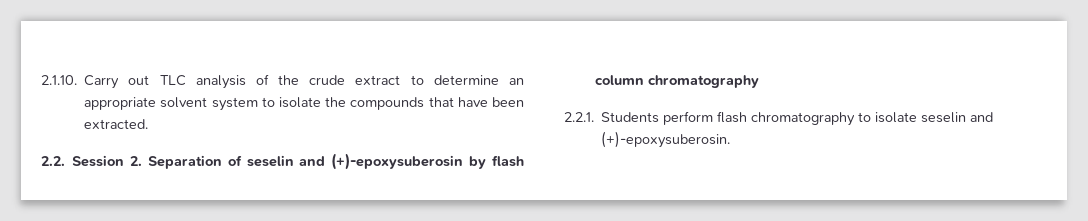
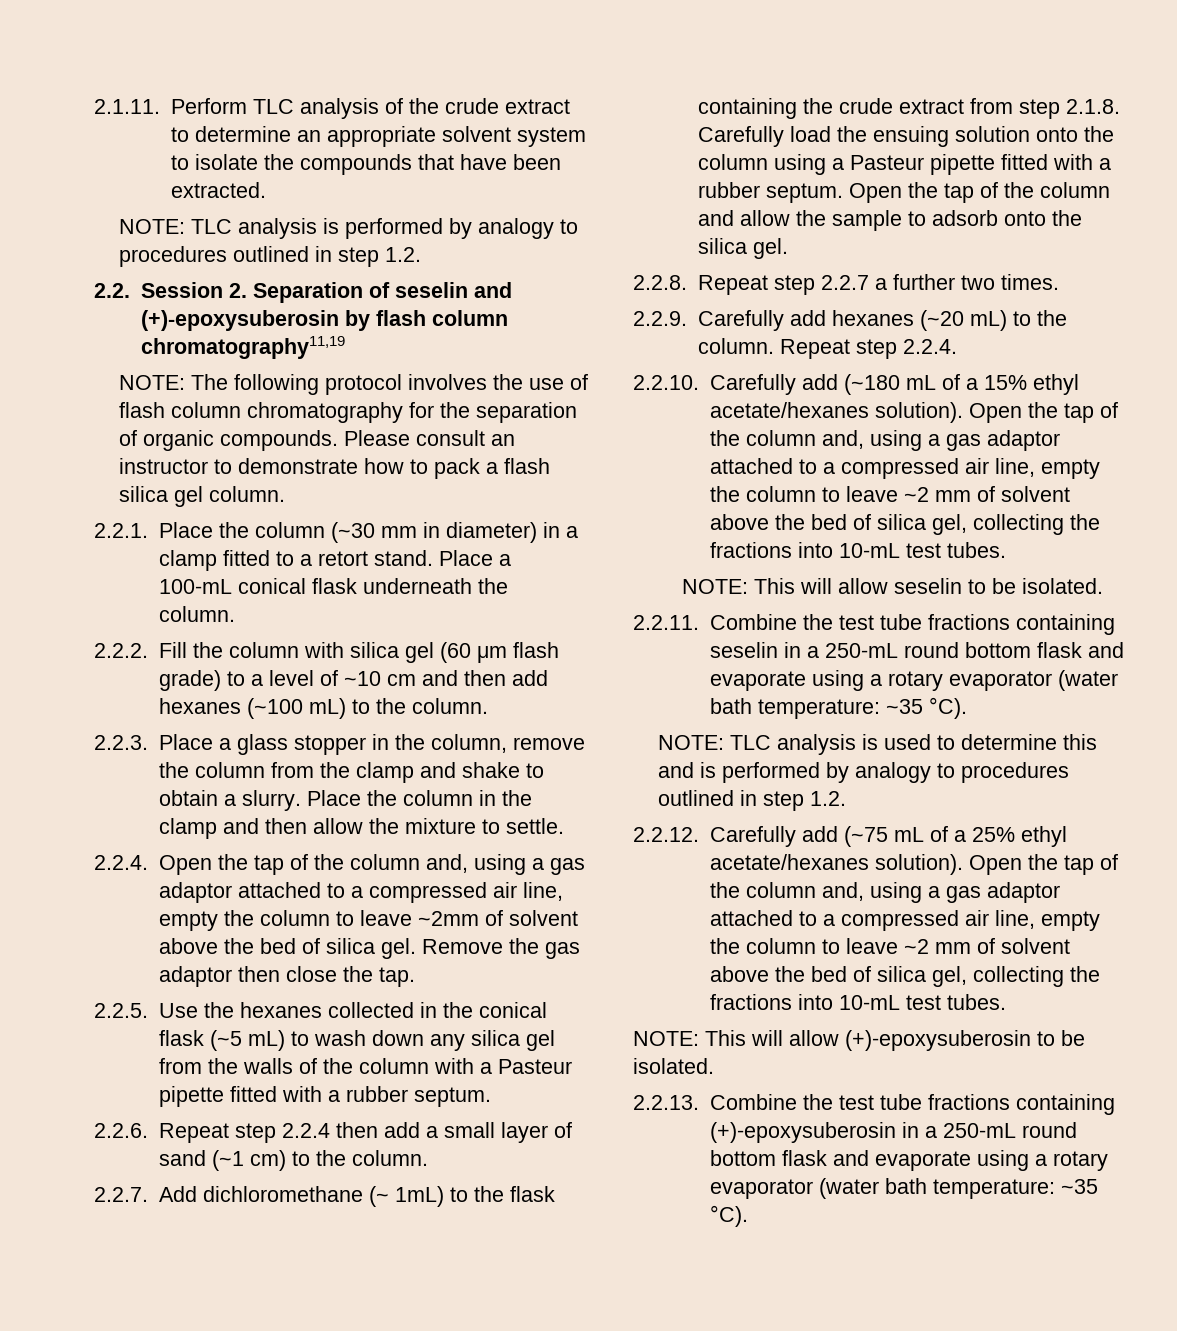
- 2.1.10. Carry out TLC analysis of the crude extract to determine an appropriate solvent system to isolate the compounds that have been extracted.
+ 2.1.11. Perform TLC analysis of the crude extract to determine an appropriate solvent system to isolate the compounds that have been extracted.
+ NOTE: TLC analysis is performed by analogy to procedures outlined in step 1.2.
- 2.2. Session 2. Separation of seselin and (+)-epoxysuberosin by flash column chromatography
- 2.2.1. Students perform flash chromatography to isolate seselin and (+)-epoxysuberosin.
+ 2.2. Session 2. Separation of seselin and (+)-epoxysuberosin by flash column chromatography11,19
+ NOTE: The following protocol involves the use of flash column chromatography for the separation of organic compounds. Please consult an instructor to demonstrate how to pack a flash silica gel column.
+ 2.2.1. Place the column (~30 mm in diameter) in a clamp fitted to a retort stand. Place a 100-mL conical flask underneath the column.
+ 2.2.2. Fill the column with silica gel (60 μm flash grade) to a level of ~10 cm and then add hexanes (~100 mL) to the column.
+ 2.2.3. Place a glass stopper in the column, remove the column from the clamp and shake to obtain a slurry. Place the column in the clamp and then allow the mixture to settle.
+ 2.2.4. Open the tap of the column and, using a gas adaptor attached to a compressed air line, empty the column to leave ~2mm of solvent above the bed of silica gel. Remove the gas adaptor then close the tap.
+ 2.2.5. Use the hexanes collected in the conical flask (~5 mL) to wash down any silica gel from the walls of the column with a Pasteur pipette fitted with a rubber septum.
+ 2.2.6. Repeat step 2.2.4 then add a small layer of sand (~1 cm) to the column.
+ 2.2.7. Add dichloromethane (~ 1mL) to the flask containing the crude extract from step 2.1.8. Carefully load the ensuing solution onto the column using a Pasteur pipette fitted with a rubber septum. Open the tap of the column and allow the sample to adsorb onto the silica gel.
+ 2.2.8. Repeat step 2.2.7 a further two times.
+ 2.2.9. Carefully add hexanes (~20 mL) to the column. Repeat step 2.2.4.
+ 2.2.10. Carefully add (~180 mL of a 15% ethyl acetate/hexanes solution). Open the tap of the column and, using a gas adaptor attached to a compressed air line, empty the column to leave ~2 mm of solvent above the bed of silica gel, collecting the fractions into 10-mL test tubes.
+ NOTE: This will allow seselin to be isolated.
+ 2.2.11. Combine the test tube fractions containing seselin in a 250-mL round bottom flask and evaporate using a rotary evaporator (water bath temperature: ~35 °C).
+ NOTE: TLC analysis is used to determine this and is performed by analogy to procedures outlined in step 1.2.
+ 2.2.12. Carefully add (~75 mL of a 25% ethyl acetate/hexanes solution). Open the tap of the column and, using a gas adaptor attached to a compressed air line, empty the column to leave ~2 mm of solvent above the bed of silica gel, collecting the fractions into 10-mL test tubes.
+ NOTE: This will allow (+)-epoxysuberosin to be isolated.
+ 2.2.13. Combine the test tube fractions containing (+)-epoxysuberosin in a 250-mL round bottom flask and evaporate using a rotary evaporator (water bath temperature: ~35 °C).

